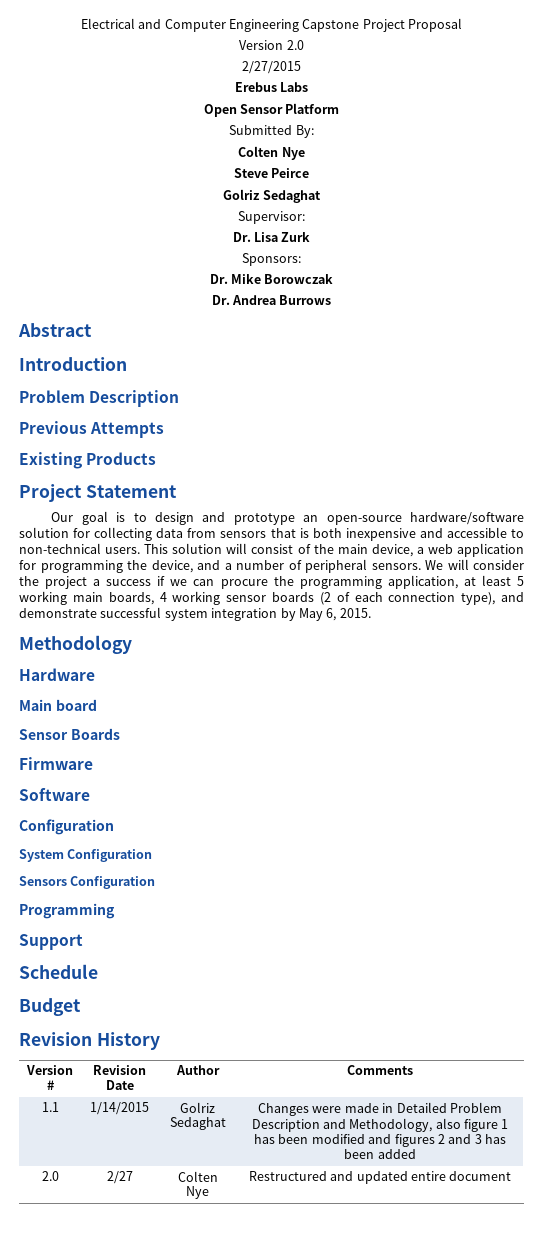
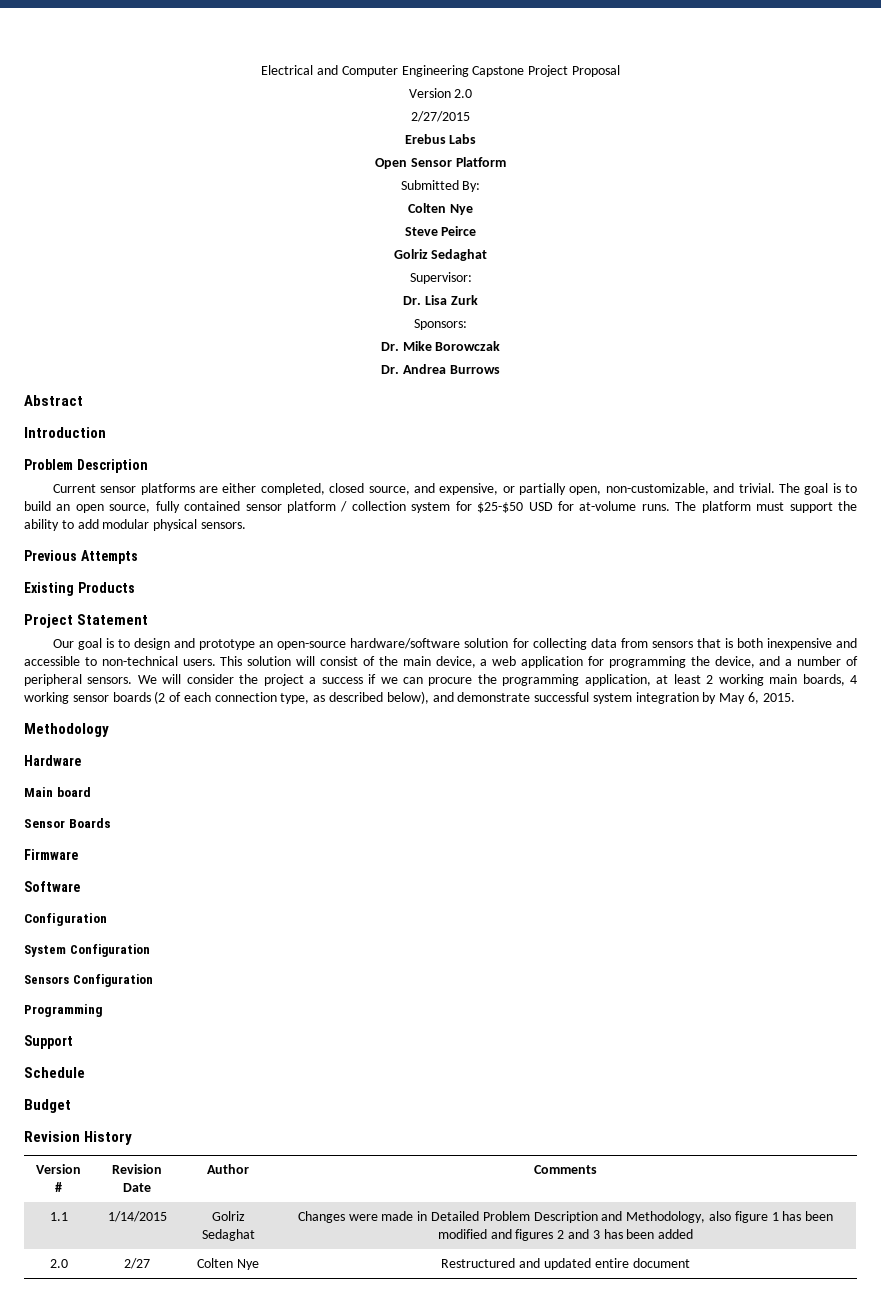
+ Current sensor platforms are either completed, closed source, and expensive, or partially open, non-customizable, and trivial. The goal is to build an open source, fully contained sensor platform / collection system for $25-$50 USD for at-volume runs. The platform must support the ability to add modular physical sensors.
- We will consider the project a success if we can procure the programming application, at least 5 working main boards, 4 working sensor boards (2 of each connection type), and demonstrate successful system integration by May 6, 2015.
+ We will consider the project a success if we can procure the programming application, at least 2 working main boards, 4 working sensor boards (2 of each connection type, as described below), and demonstrate successful system integration by May 6, 2015.

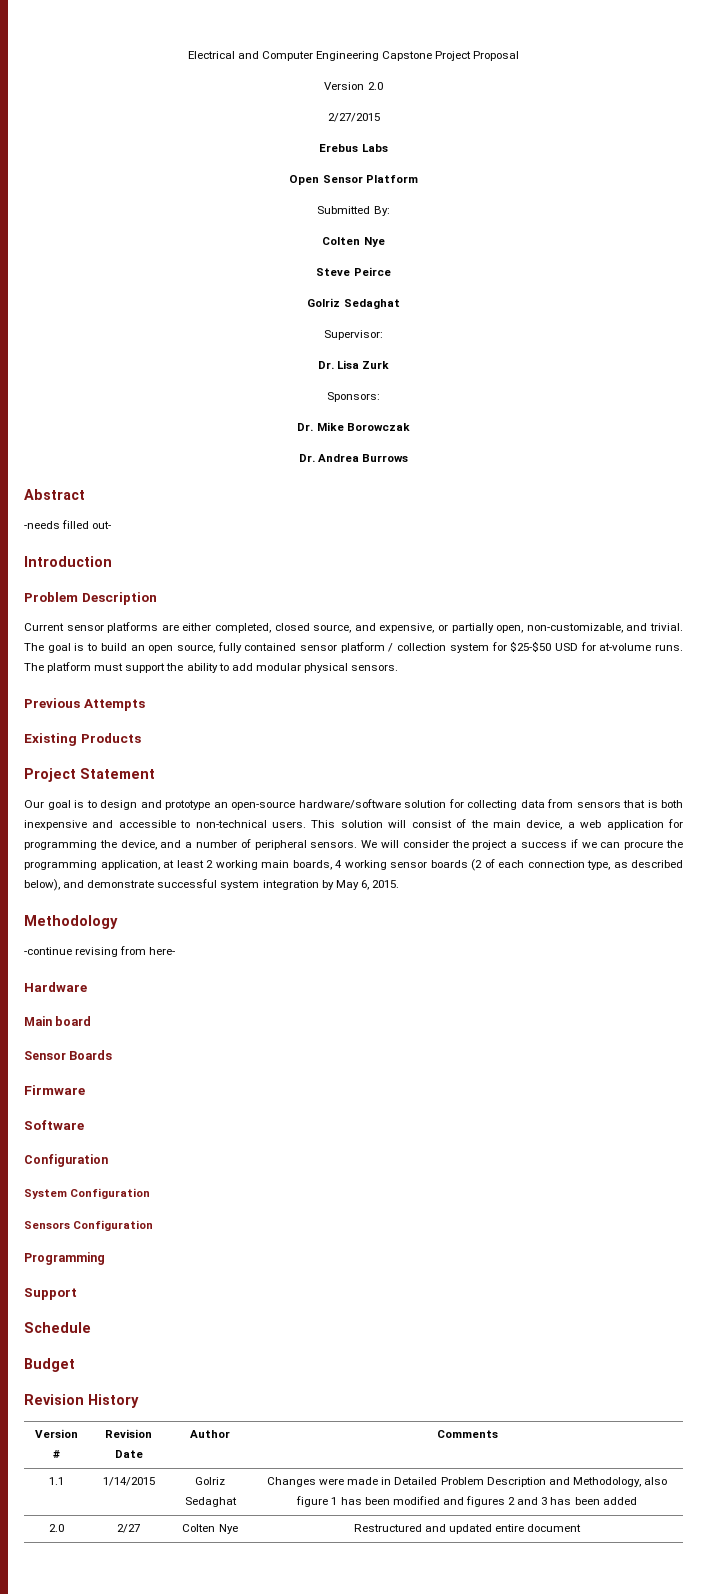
+ -needs filled out-
+ -continue revising from here-

